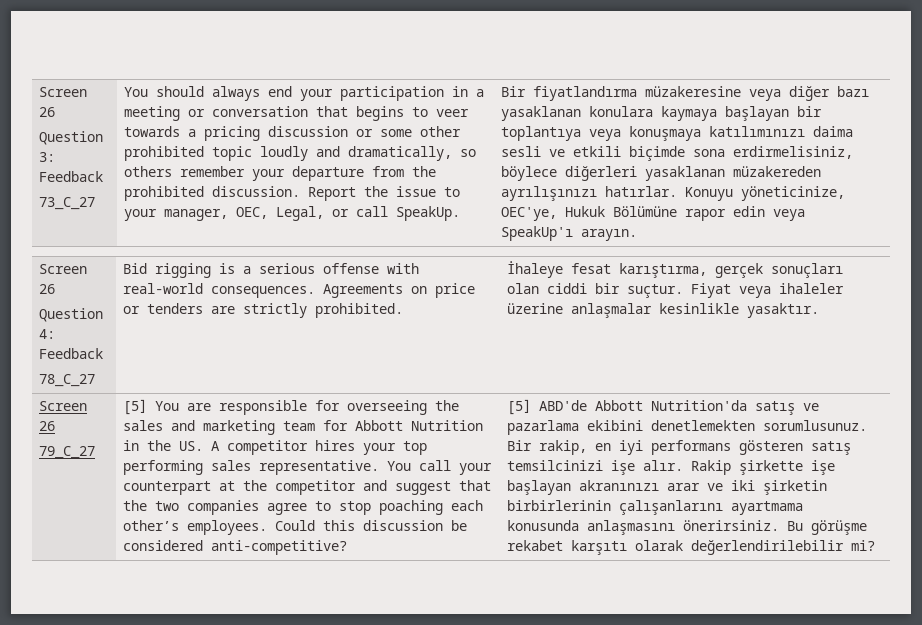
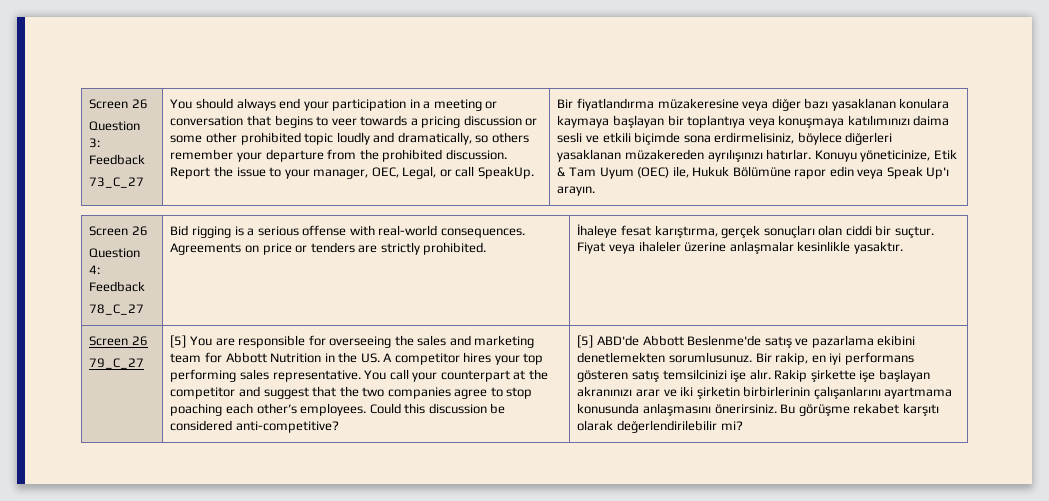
- Konuyu yöneticinize, OEC'ye, Hukuk Bölümüne rapor edin veya SpeakUp'ı arayın.
+ Konuyu yöneticinize, Etik & Tam Uyum (OEC) ile, Hukuk Bölümüne rapor edin veya Speak Up'ı arayın.
- [5] ABD'de Abbott Nutrition'da satış ve pazarlama ekibini denetlemekten sorumlusunuz.
+ [5] ABD'de Abbott Beslenme'de satış ve pazarlama ekibini denetlemekten sorumlusunuz.

